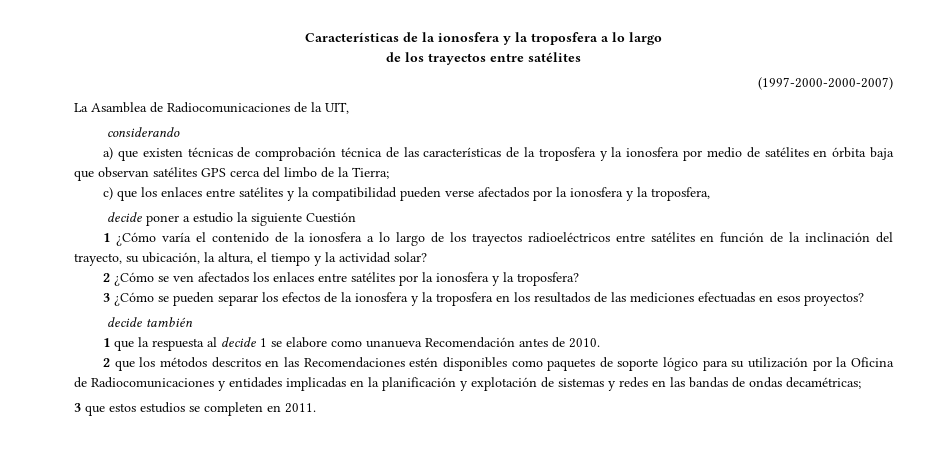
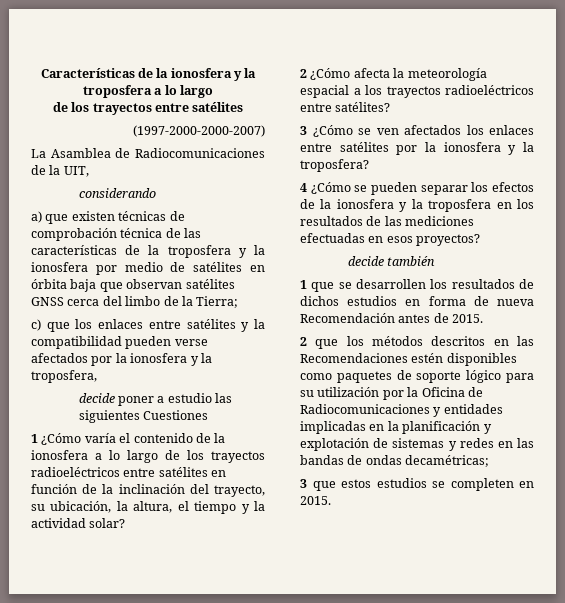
- a) que existen técnicas de comprobación técnica de las características de la troposfera y la ionosfera por medio de satélites en órbita baja que observan satélites GPS cerca del limbo de la Tierra;
+ a) que existen técnicas de comprobación técnica de las características de la troposfera y la ionosfera por medio de satélites en órbita baja que observan satélites GNSS cerca del limbo de la Tierra;
- decide poner a estudio la siguiente Cuestión
+ decide poner a estudio las siguientes Cuestiones
- 2 ¿Cómo se ven afectados los enlaces entre satélites por la ionosfera y la troposfera?
+ 2 ¿Cómo afecta la meteorología espacial a los trayectos radioeléctricos entre satélites?
+ 3 ¿Cómo se ven afectados los enlaces entre satélites por la ionosfera y la troposfera?
- 3 ¿Cómo se pueden separar los efectos de la ionosfera y la troposfera en los resultados de las mediciones efectuadas en esos proyectos?
+ 4 ¿Cómo se pueden separar los efectos de la ionosfera y la troposfera en los resultados de las mediciones efectuadas en esos proyectos?
- 1 que la respuesta al decide 1 se elabore como unanueva Recomendación antes de 2010.
+ 1 que se desarrollen los resultados de dichos estudios en forma de nueva Recomendación antes de 2015.
- 3 que estos estudios se completen en 2011.
+ 3 que estos estudios se completen en 2015.

